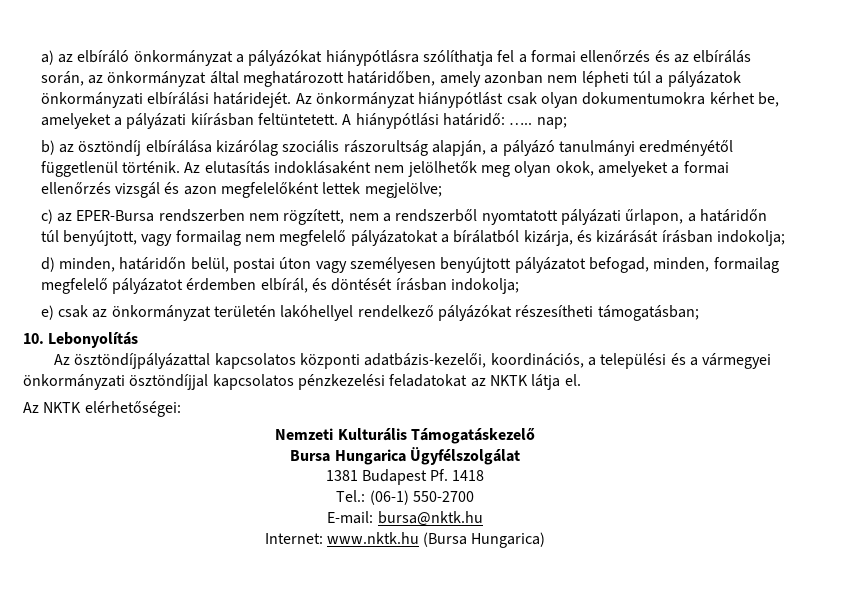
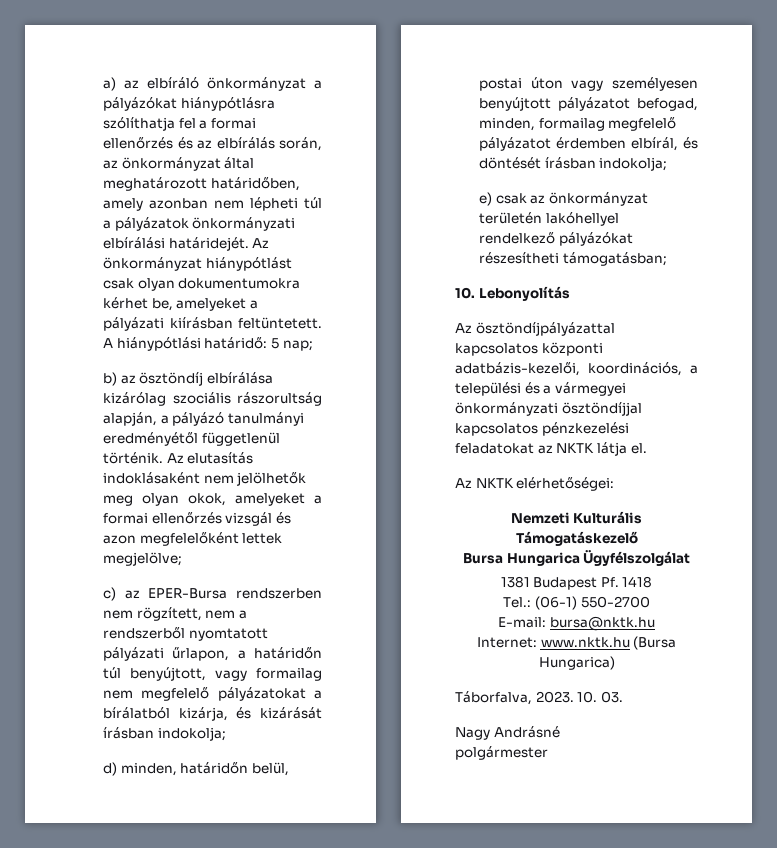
- A hiánypótlási határidő: ….. nap;
+ A hiánypótlási határidő: 5 nap;
+ Táborfalva, 2023. 10. 03.
+ Nagy Andrásné
+ polgármester

